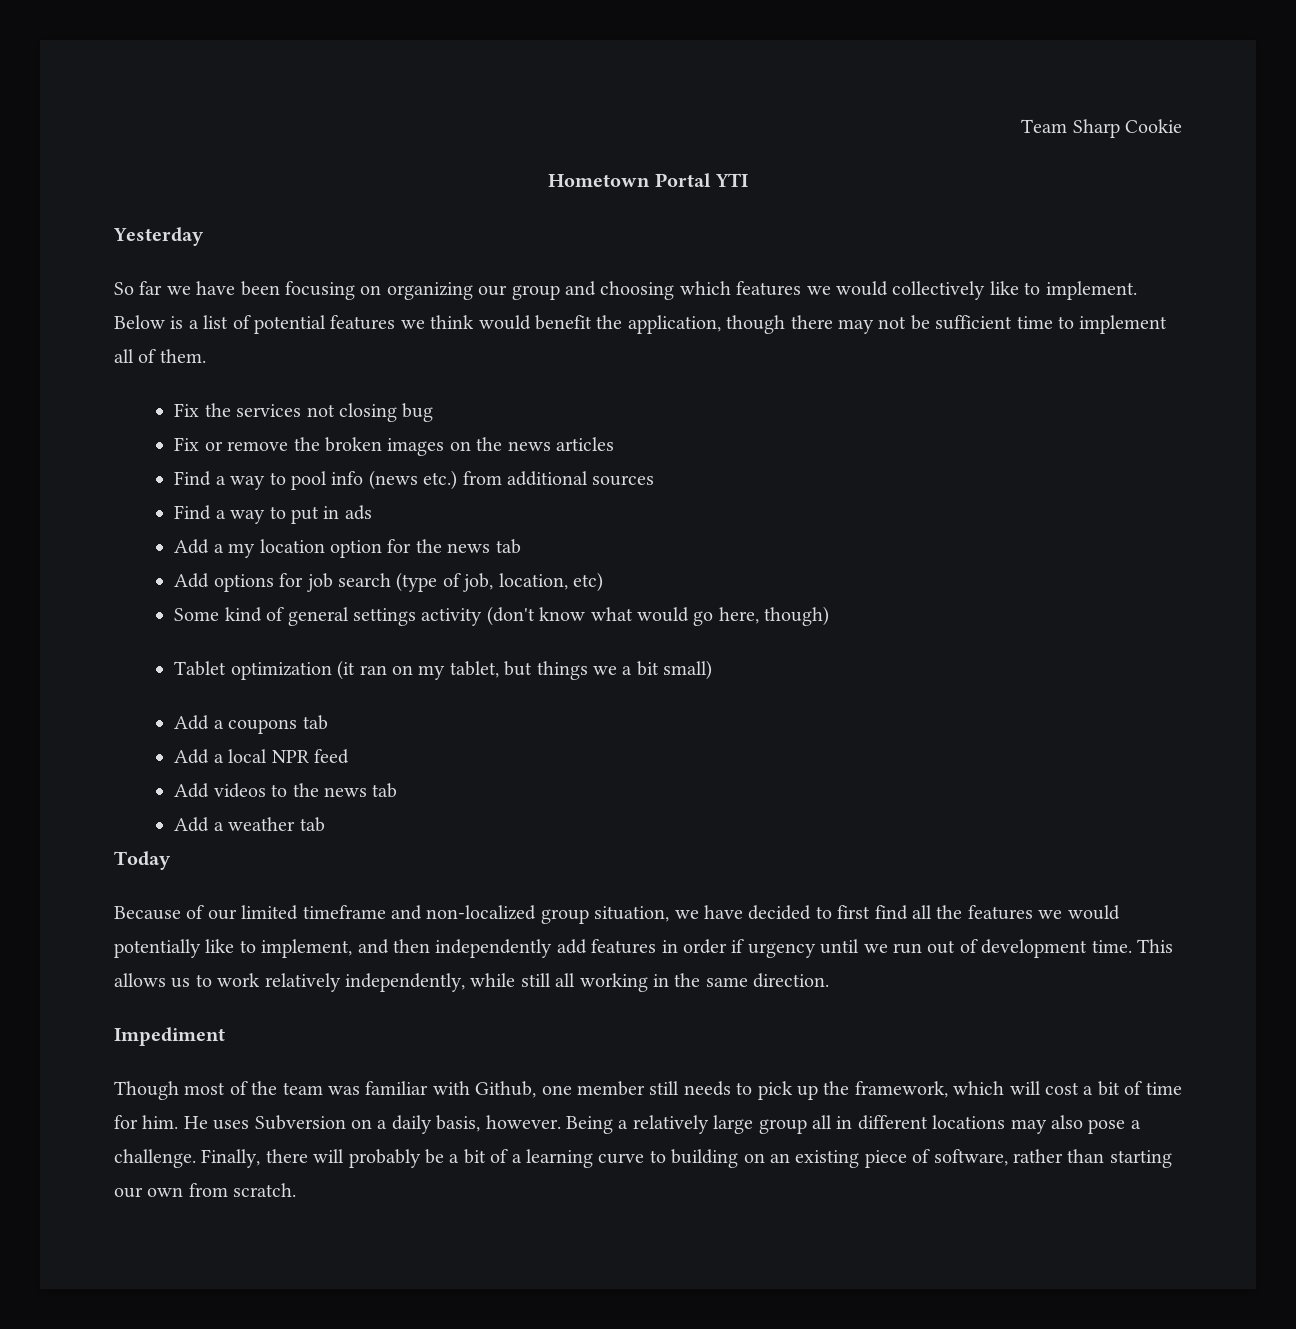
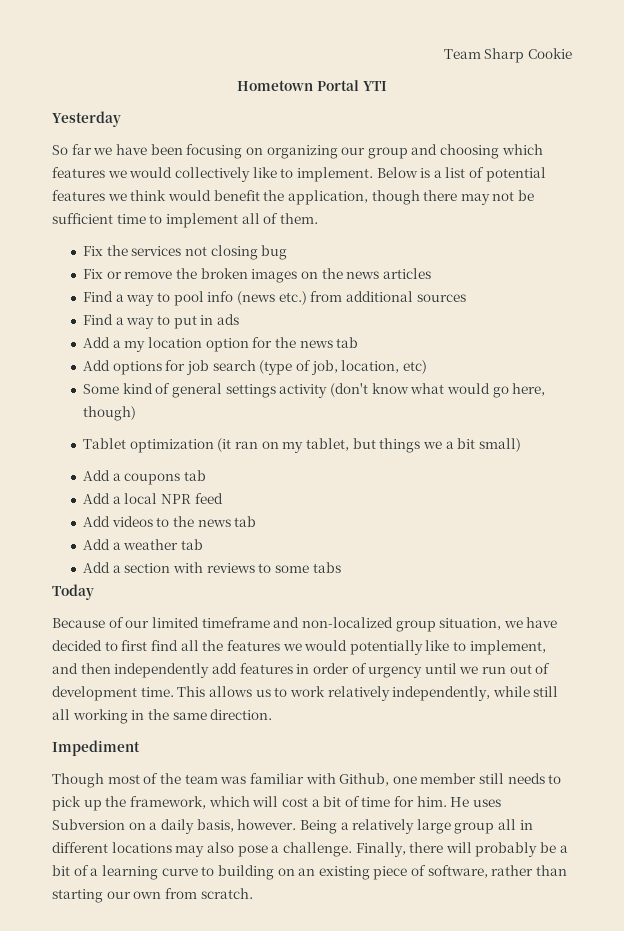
+ Add a section with reviews to some tabs
- Because of our limited timeframe and non-localized group situation, we have decided to first find all the features we would potentially like to implement, and then independently add features in order if urgency until we run out of development time.
+ Because of our limited timeframe and non-localized group situation, we have decided to first find all the features we would potentially like to implement, and then independently add features in order of urgency until we run out of development time.

